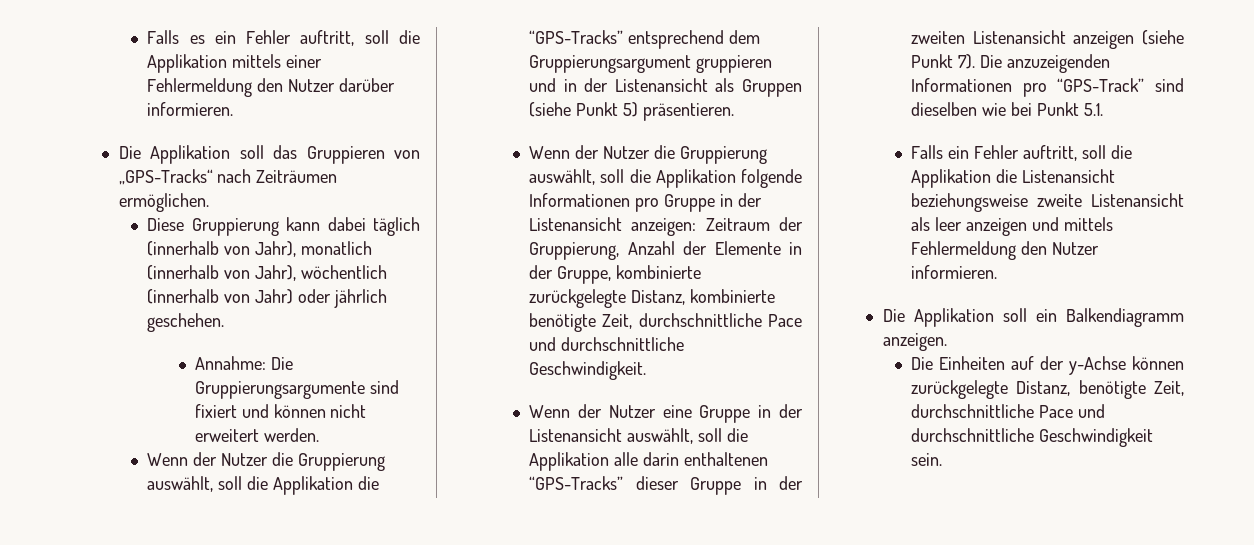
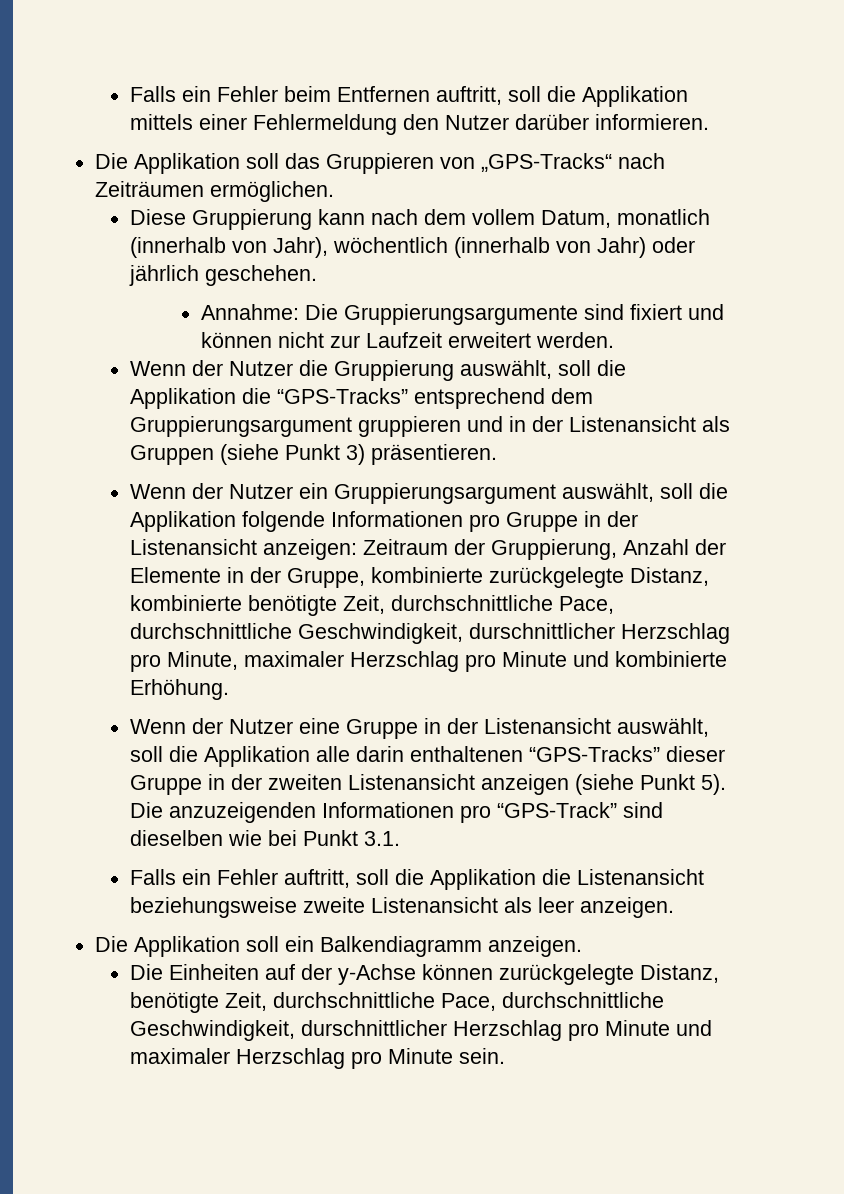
- Falls es ein Fehler auftritt, soll die Applikation mittels einer Fehlermeldung den Nutzer darüber informieren.
+ Falls ein Fehler beim Entfernen auftritt, soll die Applikation mittels einer Fehlermeldung den Nutzer darüber informieren.
- Diese Gruppierung kann dabei täglich (innerhalb von Jahr), monatlich (innerhalb von Jahr), wöchentlich (innerhalb von Jahr) oder jährlich geschehen.
+ Diese Gruppierung kann nach dem vollem Datum, monatlich (innerhalb von Jahr), wöchentlich (innerhalb von Jahr) oder jährlich geschehen.
- Annahme: Die Gruppierungsargumente sind fixiert und können nicht erweitert werden.
+ Annahme: Die Gruppierungsargumente sind fixiert und können nicht zur Laufzeit erweitert werden.
- Wenn der Nutzer die Gruppierung auswählt, soll die Applikation die “GPS-Tracks” entsprechend dem Gruppierungsargument gruppieren und in der Listenansicht als Gruppen (siehe Punkt 5) präsentieren.
+ Wenn der Nutzer die Gruppierung auswählt, soll die Applikation die “GPS-Tracks” entsprechend dem Gruppierungsargument gruppieren und in der Listenansicht als Gruppen (siehe Punkt 3) präsentieren.
- Wenn der Nutzer die Gruppierung auswählt, soll die Applikation folgende Informationen pro Gruppe in der Listenansicht anzeigen: Zeitraum der Gruppierung, Anzahl der Elemente in der Gruppe, kombinierte zurückgelegte Distanz, kombinierte benötigte Zeit, durchschnittliche Pace und durchschnittliche Geschwindigkeit.
+ Wenn der Nutzer ein Gruppierungsargument auswählt, soll die Applikation folgende Informationen pro Gruppe in der Listenansicht anzeigen: Zeitraum der Gruppierung, Anzahl der Elemente in der Gruppe, kombinierte zurückgelegte Distanz, kombinierte benötigte Zeit, durchschnittliche Pace, durchschnittliche Geschwindigkeit, durschnittlicher Herzschlag pro Minute, maximaler Herzschlag pro Minute und kombinierte Erhöhung.
- Wenn der Nutzer eine Gruppe in der Listenansicht auswählt, soll die Applikation alle darin enthaltenen “GPS-Tracks” dieser Gruppe in der zweiten Listenansicht anzeigen (siehe Punkt 7).
+ Wenn der Nutzer eine Gruppe in der Listenansicht auswählt, soll die Applikation alle darin enthaltenen “GPS-Tracks” dieser Gruppe in der zweiten Listenansicht anzeigen (siehe Punkt 5).
- Die anzuzeigenden Informationen pro “GPS-Track” sind dieselben wie bei Punkt 5.1.
+ Die anzuzeigenden Informationen pro “GPS-Track” sind dieselben wie bei Punkt 3.1.
- Falls ein Fehler auftritt, soll die Applikation die Listenansicht beziehungsweise zweite Listenansicht als leer anzeigen und mittels Fehlermeldung den Nutzer informieren.
+ Falls ein Fehler auftritt, soll die Applikation die Listenansicht beziehungsweise zweite Listenansicht als leer anzeigen.
- Die Einheiten auf der y-Achse können zurückgelegte Distanz, benötigte Zeit, durchschnittliche Pace und durchschnittliche Geschwindigkeit sein.
+ Die Einheiten auf der y-Achse können zurückgelegte Distanz, benötigte Zeit, durchschnittliche Pace, durchschnittliche Geschwindigkeit, durschnittlicher Herzschlag pro Minute und maximaler Herzschlag pro Minute sein.

